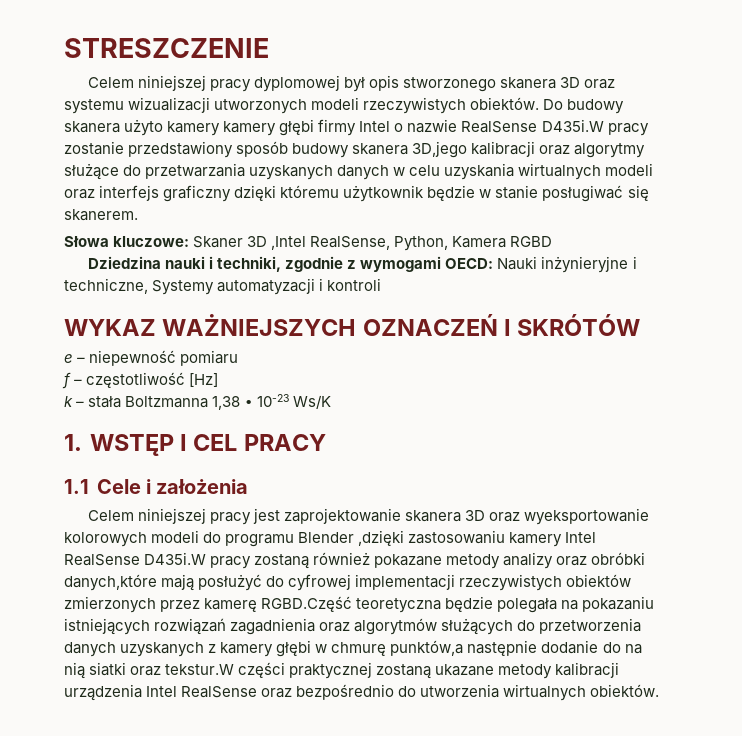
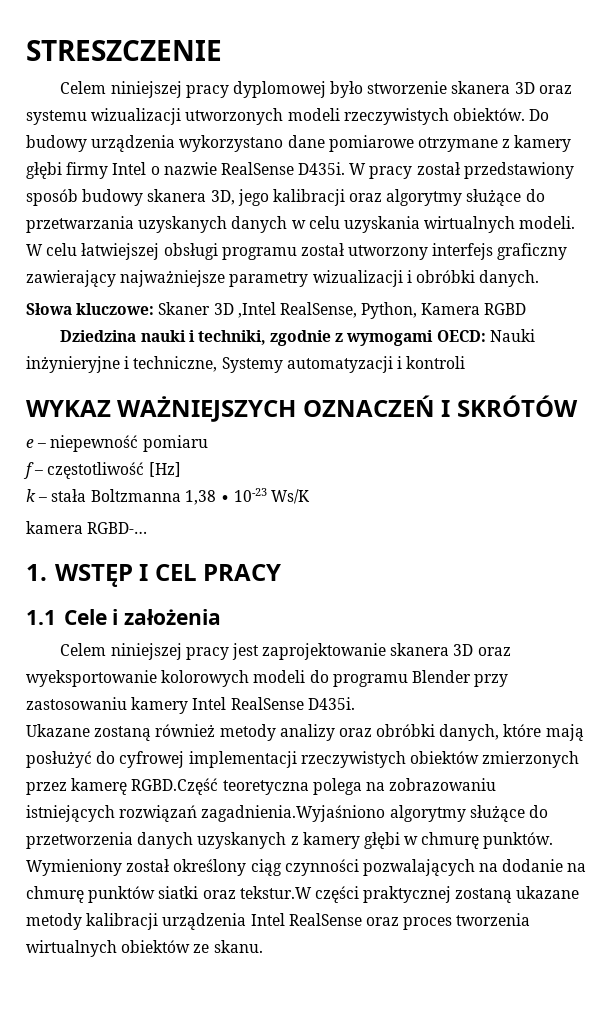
- Celem niniejszej pracy dyplomowej był opis stworzonego skanera 3D oraz systemu wizualizacji utworzonych modeli rzeczywistych obiektów.
+ Celem niniejszej pracy dyplomowej było stworzenie skanera 3D oraz systemu wizualizacji utworzonych modeli rzeczywistych obiektów.
- Do budowy skanera użyto kamery kamery głębi firmy Intel o nazwie RealSense D435i.W pracy zostanie przedstawiony sposób budowy skanera 3D,jego kalibracji oraz algorytmy służące do przetwarzania uzyskanych danych w celu uzyskania wirtualnych modeli oraz interfejs graficzny dzięki któremu użytkownik będzie w stanie posługiwać się skanerem.
+ Do budowy urządzenia wykorzystano dane pomiarowe otrzymane z kamery głębi firmy Intel o nazwie RealSense D435i. W pracy został przedstawiony sposób budowy skanera 3D, jego kalibracji oraz algorytmy służące do przetwarzania uzyskanych danych w celu uzyskania wirtualnych modeli. W celu łatwiejszej obsługi programu został utworzony interfejs graficzny zawierający najważniejsze parametry wizualizacji i obróbki danych.
+ kamera RGBD-…
- Celem niniejszej pracy jest zaprojektowanie skanera 3D oraz wyeksportowanie kolorowych modeli do programu Blender ,dzięki zastosowaniu kamery Intel RealSense D435i.W pracy zostaną również pokazane metody analizy oraz obróbki danych,które mają posłużyć do cyfrowej implementacji rzeczywistych obiektów zmierzonych przez kamerę RGBD.Część teoretyczna będzie polegała na pokazaniu istniejących rozwiązań zagadnienia oraz algorytmów służących do przetworzenia danych uzyskanych z kamery głębi w chmurę punktów,a następnie dodanie do na nią siatki oraz tekstur.W części praktycznej zostaną ukazane metody kalibracji urządzenia Intel RealSense oraz bezpośrednio do utworzenia wirtualnych obiektów.
+ Celem niniejszej pracy jest zaprojektowanie skanera 3D oraz wyeksportowanie kolorowych modeli do programu Blender przy zastosowaniu kamery Intel RealSense D435i.
+ Ukazane zostaną również metody analizy oraz obróbki danych, które mają posłużyć do cyfrowej implementacji rzeczywistych obiektów zmierzonych przez kamerę RGBD.Część teoretyczna polega na zobrazowaniu istniejących rozwiązań zagadnienia.Wyjaśniono algorytmy służące do przetworzenia danych uzyskanych z kamery głębi w chmurę punktów. Wymieniony został określony ciąg czynności pozwalających na dodanie na chmurę punktów siatki oraz tekstur.W części praktycznej zostaną ukazane metody kalibracji urządzenia Intel RealSense oraz proces tworzenia wirtualnych obiektów ze skanu.

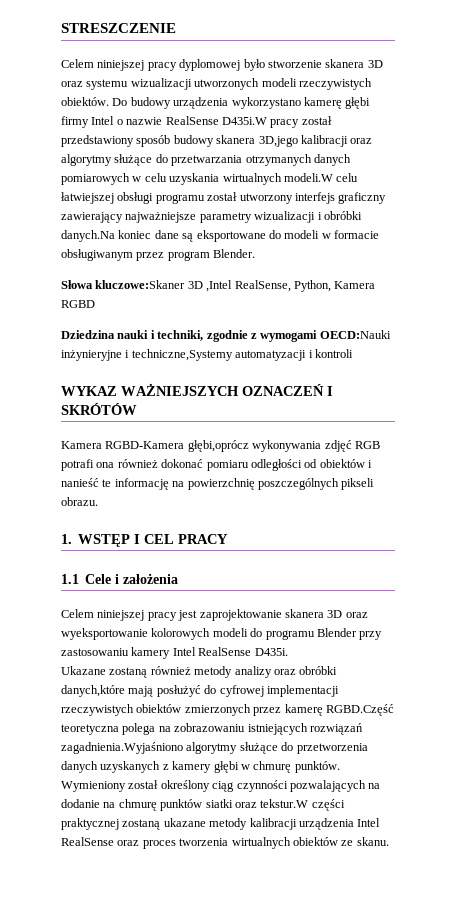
- Do budowy urządzenia wykorzystano dane pomiarowe otrzymane z kamery głębi firmy Intel o nazwie RealSense D435i. W pracy został przedstawiony sposób budowy skanera 3D, jego kalibracji oraz algorytmy służące do przetwarzania uzyskanych danych w celu uzyskania wirtualnych modeli. W celu łatwiejszej obsługi programu został utworzony interfejs graficzny zawierający najważniejsze parametry wizualizacji i obróbki danych.
+ Do budowy urządzenia wykorzystano kamerę głębi firmy Intel o nazwie RealSense D435i.W pracy został przedstawiony sposób budowy skanera 3D,jego kalibracji oraz algorytmy służące do przetwarzania otrzymanych danych pomiarowych w celu uzyskania wirtualnych modeli.W celu łatwiejszej obsługi programu został utworzony interfejs graficzny zawierający najważniejsze parametry wizualizacji i obróbki danych.Na koniec dane są eksportowane do modeli w formacie obsługiwanym przez program Blender.
- Słowa kluczowe: Skaner 3D ,Intel RealSense, Python, Kamera RGBD
+ Słowa kluczowe:Skaner 3D ,Intel RealSense, Python, Kamera RGBD
- Dziedzina nauki i techniki, zgodnie z wymogami OECD: Nauki inżynieryjne i techniczne, Systemy automatyzacji i kontroli
+ Dziedzina nauki i techniki, zgodnie z wymogami OECD:Nauki inżynieryjne i techniczne,Systemy automatyzacji i kontroli
- e – niepewność pomiaru
- f – częstotliwość [Hz]
- k – stała Boltzmanna 1,38 ∙ 10-23 Ws/K
- kamera RGBD-…
+ Kamera RGBD-Kamera głębi,oprócz wykonywania zdjęć RGB potrafi ona również dokonać pomiaru odległości od obiektów i nanieść te informację na powierzchnię poszczególnych pikseli obrazu.
- Ukazane zostaną również metody analizy oraz obróbki danych, które mają posłużyć do cyfrowej implementacji rzeczywistych obiektów zmierzonych przez kamerę RGBD.Część teoretyczna polega na zobrazowaniu istniejących rozwiązań zagadnienia.Wyjaśniono algorytmy służące do przetworzenia danych uzyskanych z kamery głębi w chmurę punktów.
+ Ukazane zostaną również metody analizy oraz obróbki danych,które mają posłużyć do cyfrowej implementacji rzeczywistych obiektów zmierzonych przez kamerę RGBD.Część teoretyczna polega na zobrazowaniu istniejących rozwiązań zagadnienia.Wyjaśniono algorytmy służące do przetworzenia danych uzyskanych z kamery głębi w chmurę punktów.

